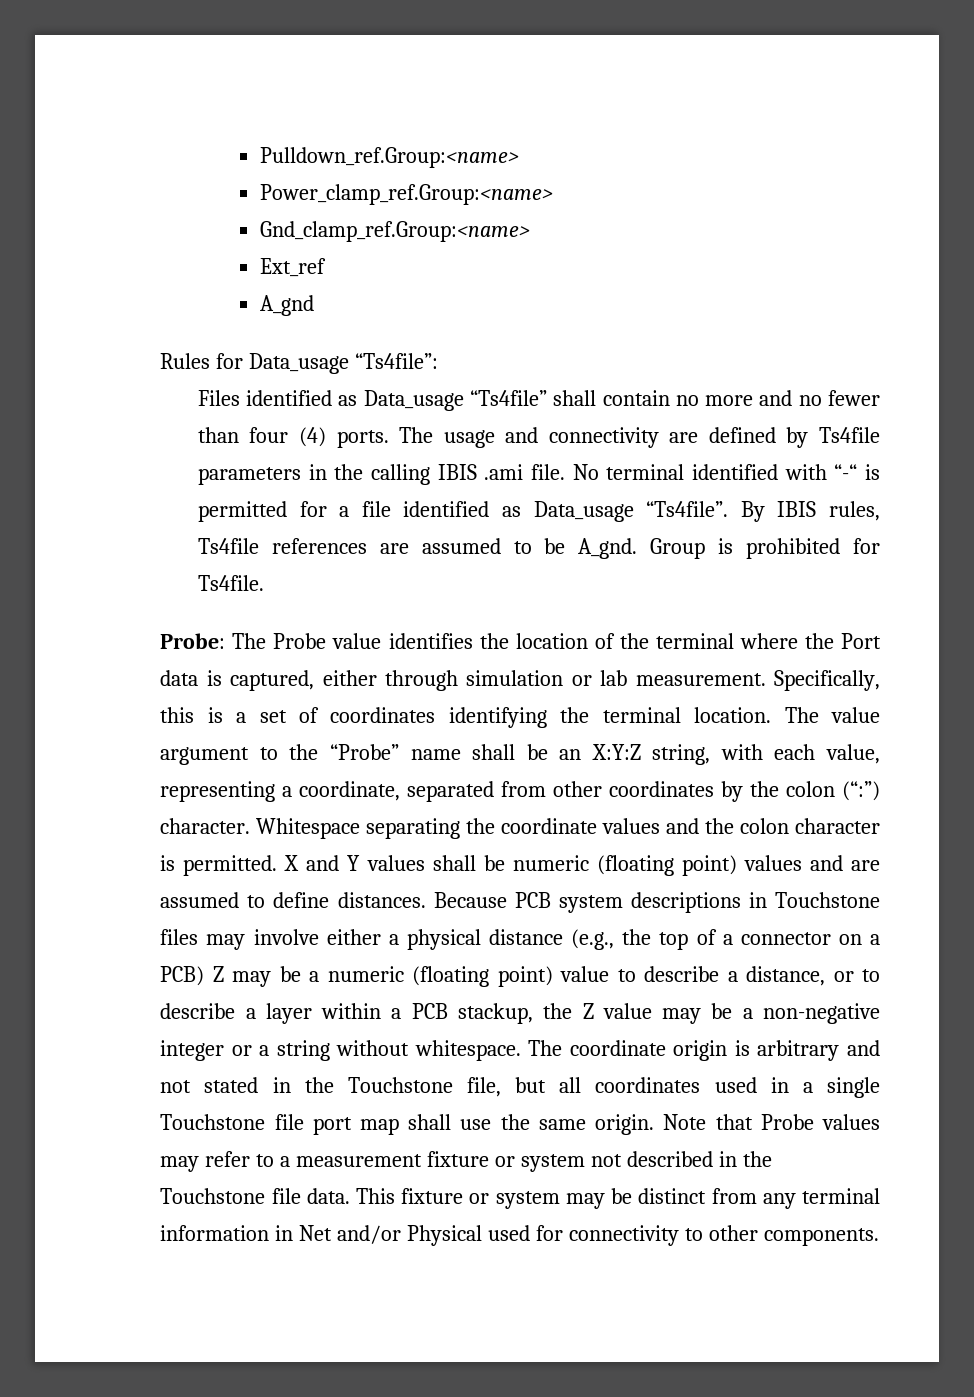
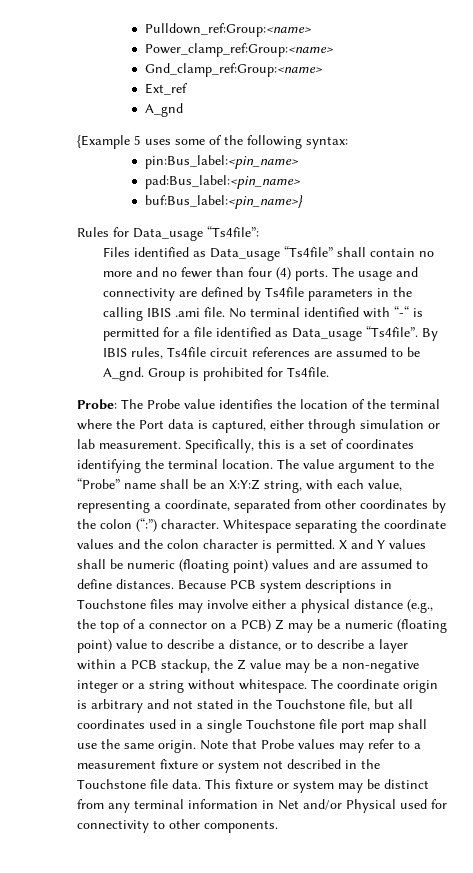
- Pulldown_ref.Group:<name>
- Power_clamp_ref.Group:<name>
- Gnd_clamp_ref.Group:<name>
+ Pulldown_ref:Group:<name>
+ Power_clamp_ref:Group:<name>
+ Gnd_clamp_ref:Group:<name>
+ {Example 5 uses some of the following syntax:
+ pin:Bus_label:<pin_name>
+ pad:Bus_label:<pin_name>
+ buf:Bus_label:<pin_name>}
- By IBIS rules, Ts4file references are assumed to be A_gnd.
+ By IBIS rules, Ts4file circuit references are assumed to be A_gnd.

